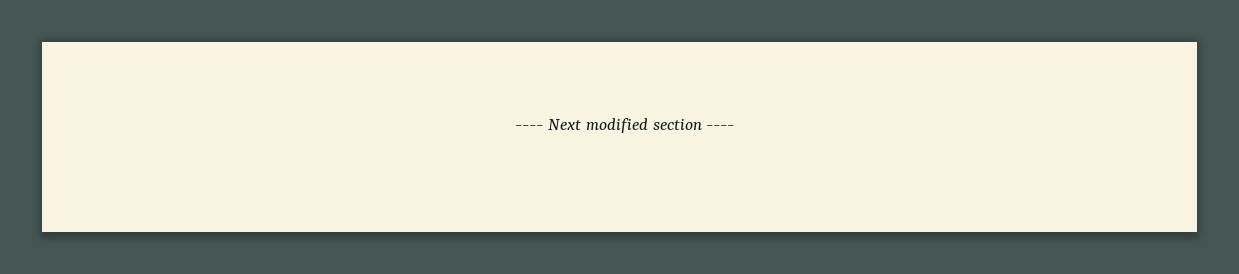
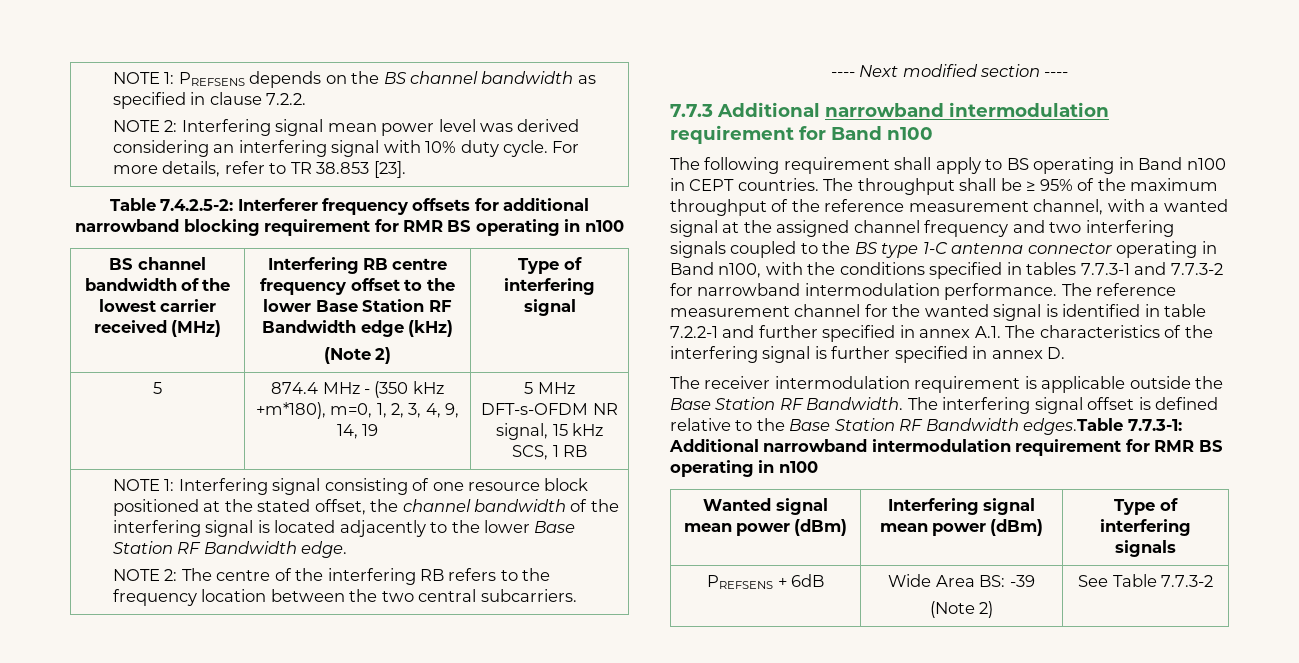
+ NOTE 1: PREFSENS depends on the BS channel bandwidth as specified in clause 7.2.2.
+ NOTE 2: Interfering signal mean power level was derived considering an interfering signal with 10% duty cycle. For more details, refer to TR 38.853 [23].
+ Table 7.4.2.5-2: Interferer frequency offsets for additional narrowband blocking requirement for RMR BS operating in n100
+ BS channel bandwidth of the lowest carrier received (MHz) | Interfering RB centre frequency offset to the lower Base Station RF Bandwidth edge (kHz)
+ (Note 2) | Type of interfering signal
+ 5 | 874.4 MHz - (350 kHz +m*180), m=0, 1, 2, 3, 4, 9, 14, 19 | 5 MHz DFT-s-OFDM NR signal, 15 kHz SCS, 1 RB
+ NOTE 1: Interfering signal consisting of one resource block positioned at the stated offset, the channel bandwidth of the interfering signal is located adjacently to the lower Base Station RF Bandwidth edge.
+ NOTE 2: The centre of the interfering RB refers to the frequency location between the two central subcarriers.
+ 7.7.3 Additional narrowband intermodulation requirement for Band n100
+ The following requirement shall apply to BS operating in Band n100 in CEPT countries. The throughput shall be ≥ 95% of the maximum throughput of the reference measurement channel, with a wanted signal at the assigned channel frequency and two interfering signals coupled to the BS type 1-C antenna connector operating in Band n100, with the conditions specified in tables 7.7.3-1 and 7.7.3-2 for narrowband intermodulation performance. The reference measurement channel for the wanted signal is identified in table 7.2.2-1 and further specified in annex A.1. The characteristics of the interfering signal is further specified in annex D.
+ The receiver intermodulation requirement is applicable outside the Base Station RF Bandwidth. The interfering signal offset is defined relative to the Base Station RF Bandwidth edges.Table 7.7.3-1: Additional narrowband intermodulation requirement for RMR BS operating in n100
+ Wanted signal mean power (dBm) | Interfering signal mean power (dBm) | Type of interfering signals
+ PREFSENS + 6dB | Wide Area BS: -39
+ (Note 2) | See Table 7.7.3-2

